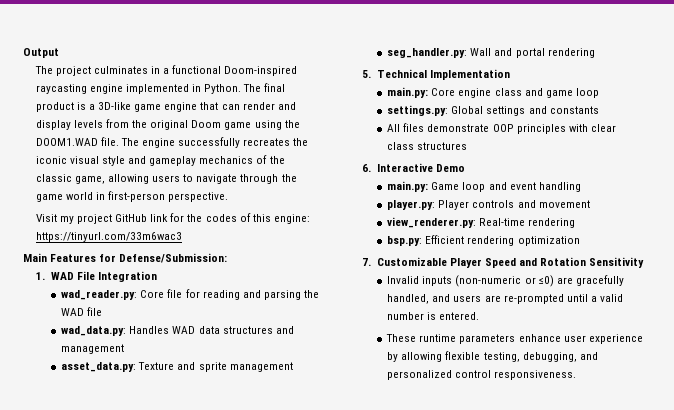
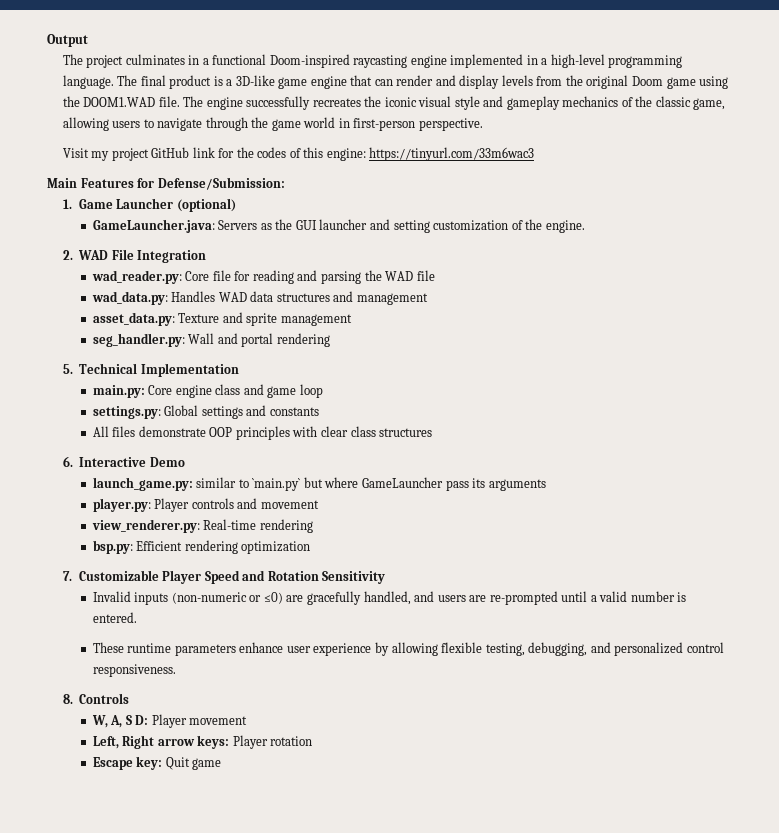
- The project culminates in a functional Doom-inspired raycasting engine implemented in Python.
+ The project culminates in a functional Doom-inspired raycasting engine implemented in a high-level programming language.
- 1. WAD File Integration
+ 1. Game Launcher (optional)
+ GameLauncher.java: Servers as the GUI launcher and setting customization of the engine.
+ 2. WAD File Integration
- main.py: Game loop and event handling
+ launch_game.py: similar to `main.py` but where GameLauncher pass its arguments
+ 8. Controls
+ W, A, S D: Player movement
+ Left, Right arrow keys: Player rotation
+ Escape key: Quit game

